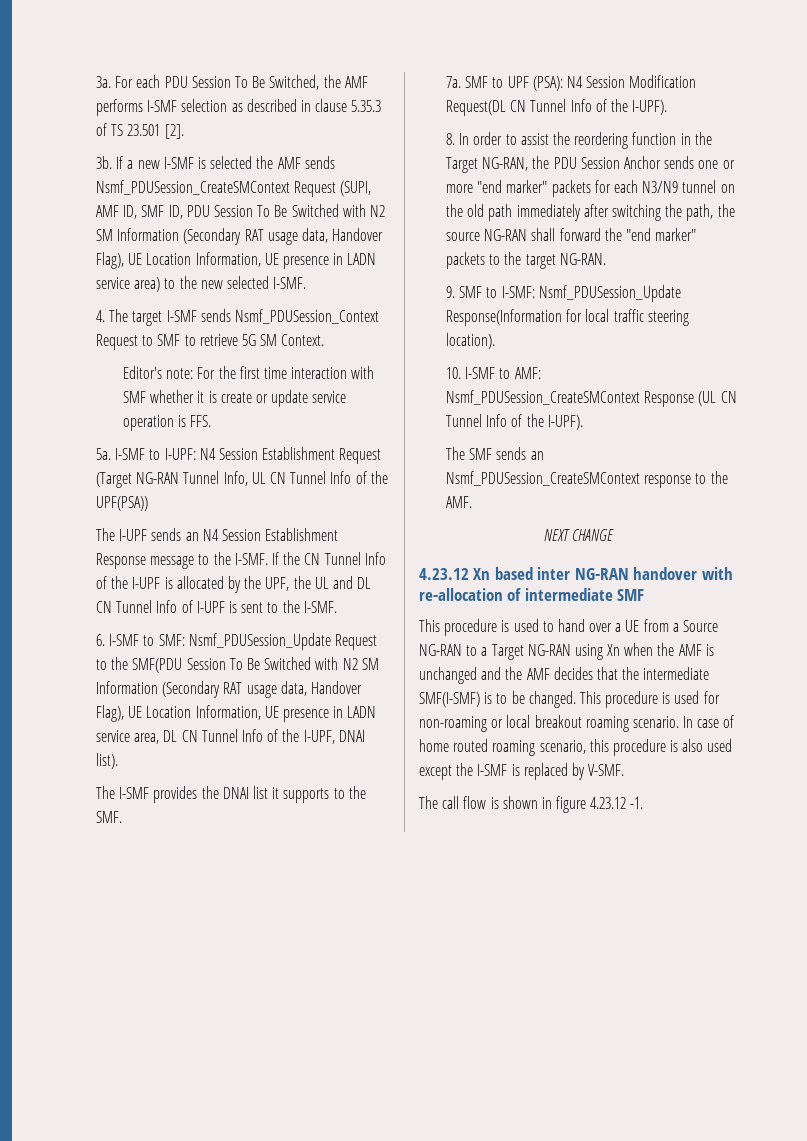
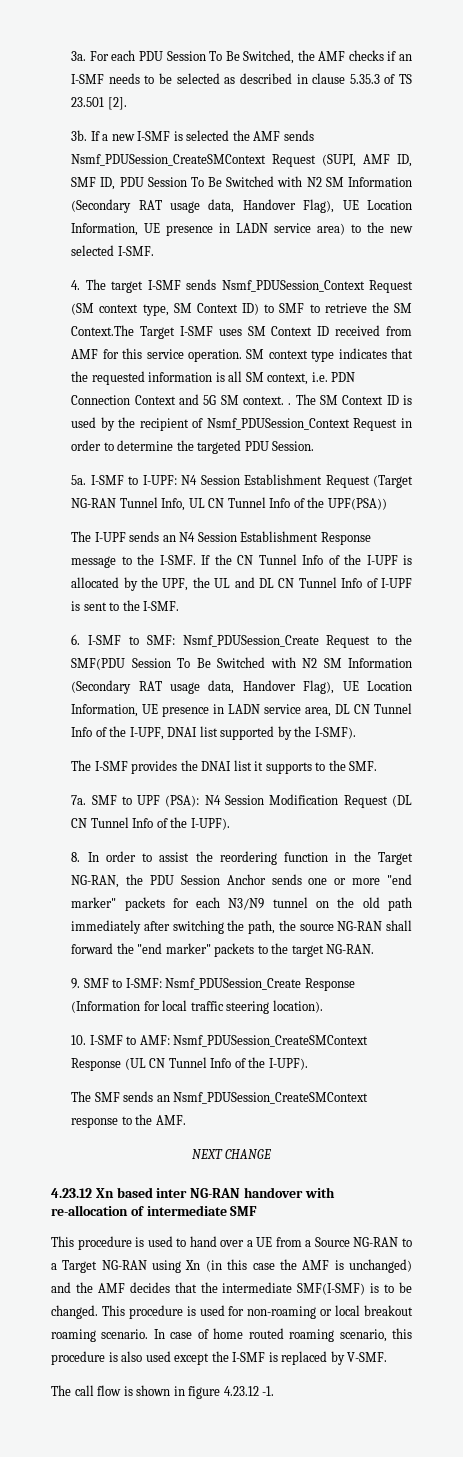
- For each PDU Session To Be Switched, the AMF performs I-SMF selection as described in clause 5.35.3 of TS 23.501 [2].
+ For each PDU Session To Be Switched, the AMF checks if an I-SMF needs to be selected as described in clause 5.35.3 of TS 23.501 [2].
- 4. The target I-SMF sends Nsmf_PDUSession_Context Request to SMF to retrieve 5G SM Context.
- Editor's note: For the first time interaction with SMF whether it is create or update service operation is FFS.
+ 4. The target I-SMF sends Nsmf_PDUSession_Context Request (SM context type, SM Context ID) to SMF to retrieve the SM Context.The Target I-SMF uses SM Context ID received from AMF for this service operation. SM context type indicates that the requested information is all SM context, i.e. PDN Connection Context and 5G SM context. . The SM Context ID is used by the recipient of Nsmf_PDUSession_Context Request in order to determine the targeted PDU Session.
- 6. I-SMF to SMF: Nsmf_PDUSession_Update Request to the SMF(PDU Session To Be Switched with N2 SM Information (Secondary RAT usage data, Handover Flag), UE Location Information, UE presence in LADN service area, DL CN Tunnel Info of the I-UPF, DNAI list).
+ 6. I-SMF to SMF: Nsmf_PDUSession_Create Request to the SMF(PDU Session To Be Switched with N2 SM Information (Secondary RAT usage data, Handover Flag), UE Location Information, UE presence in LADN service area, DL CN Tunnel Info of the I-UPF, DNAI list supported by the I-SMF).
- SMF to UPF (PSA): N4 Session Modification Request(DL CN Tunnel Info of the I-UPF).
+ SMF to UPF (PSA): N4 Session Modification Request (DL CN Tunnel Info of the I-UPF).
- 9. SMF to I-SMF: Nsmf_PDUSession_Update Response(Information for local traffic steering location).
+ 9. SMF to I-SMF: Nsmf_PDUSession_Create Response (Information for local traffic steering location).
- This procedure is used to hand over a UE from a Source NG-RAN to a Target NG-RAN using Xn when the AMF is unchanged and the AMF decides that the intermediate SMF(I-SMF) is to be changed.
+ This procedure is used to hand over a UE from a Source NG-RAN to a Target NG-RAN using Xn (in this case the AMF is unchanged) and the AMF decides that the intermediate SMF(I-SMF) is to be changed.

